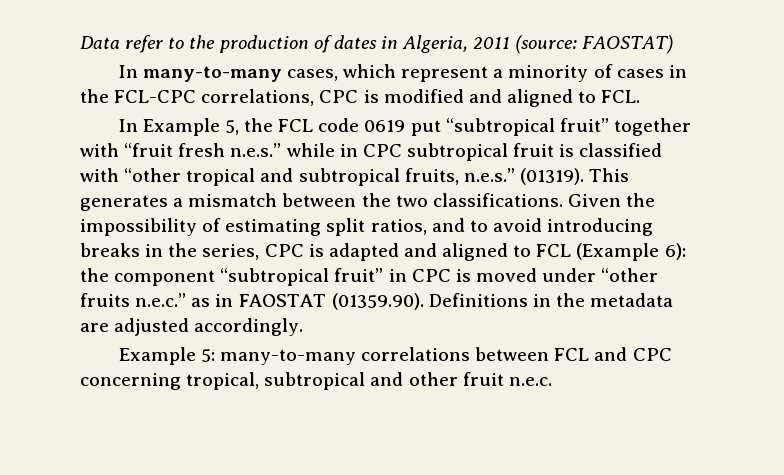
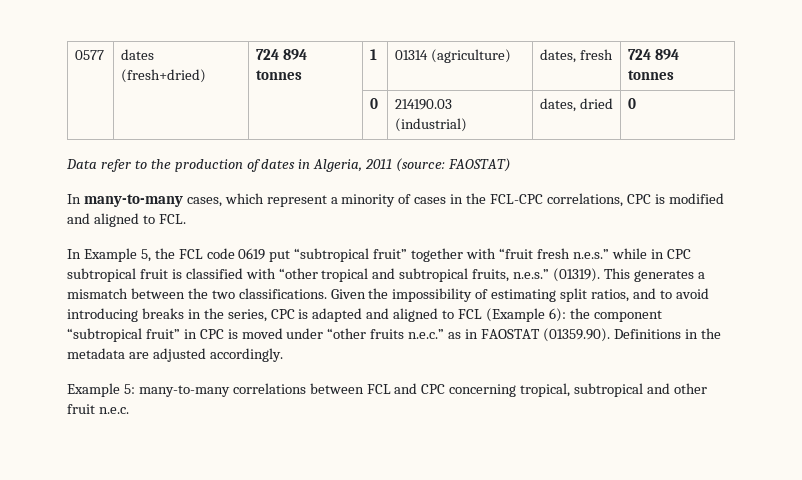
+ 0577 | dates (fresh+dried) | 724 894 tonnes | 1 | 01314 (agriculture) | dates, fresh | 724 894 tonnes
+ | | | 0 | 214190.03 (industrial) | dates, dried | 0

